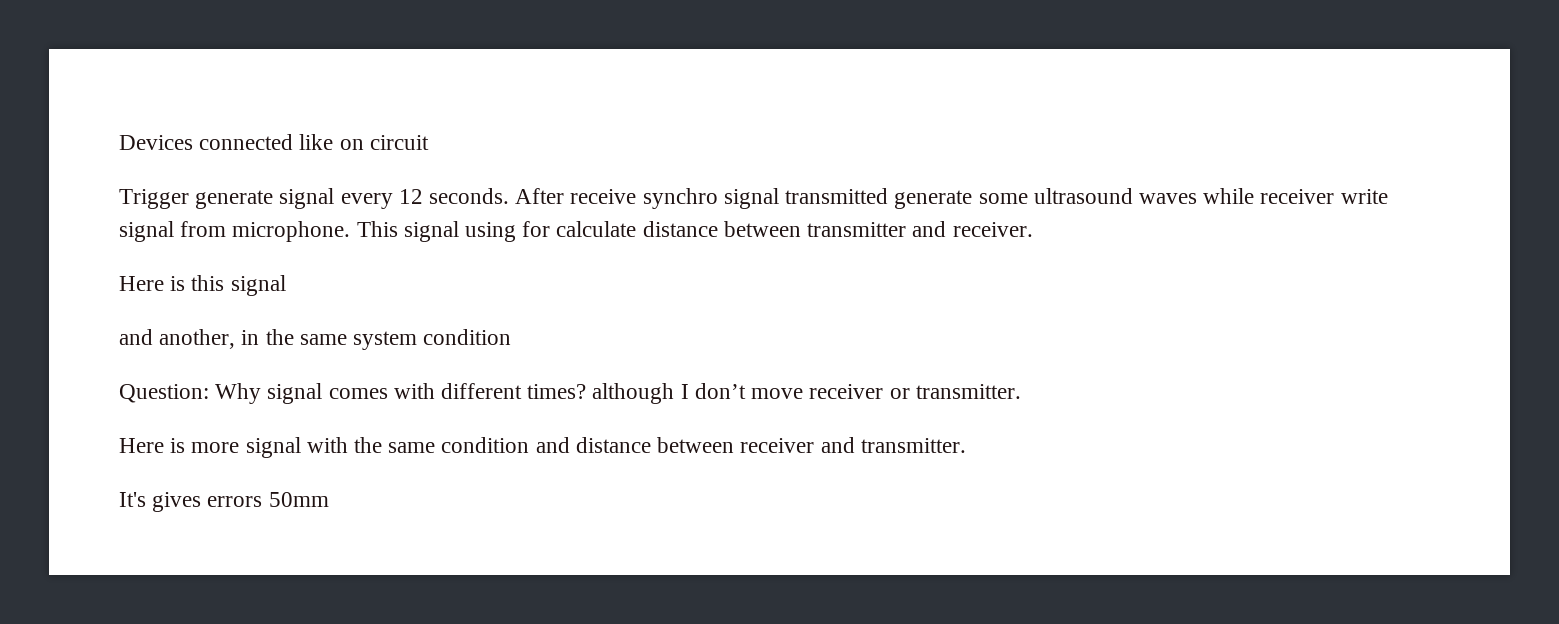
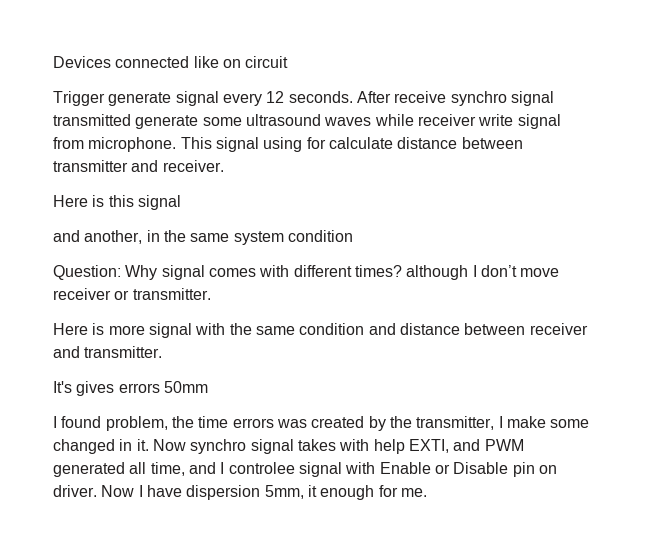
+ I found problem, the time errors was created by the transmitter, I make some changed in it. Now synchro signal takes with help EXTI, and PWM generated all time, and I controlee signal with Enable or Disable pin on driver. Now I have dispersion 5mm, it enough for me.

